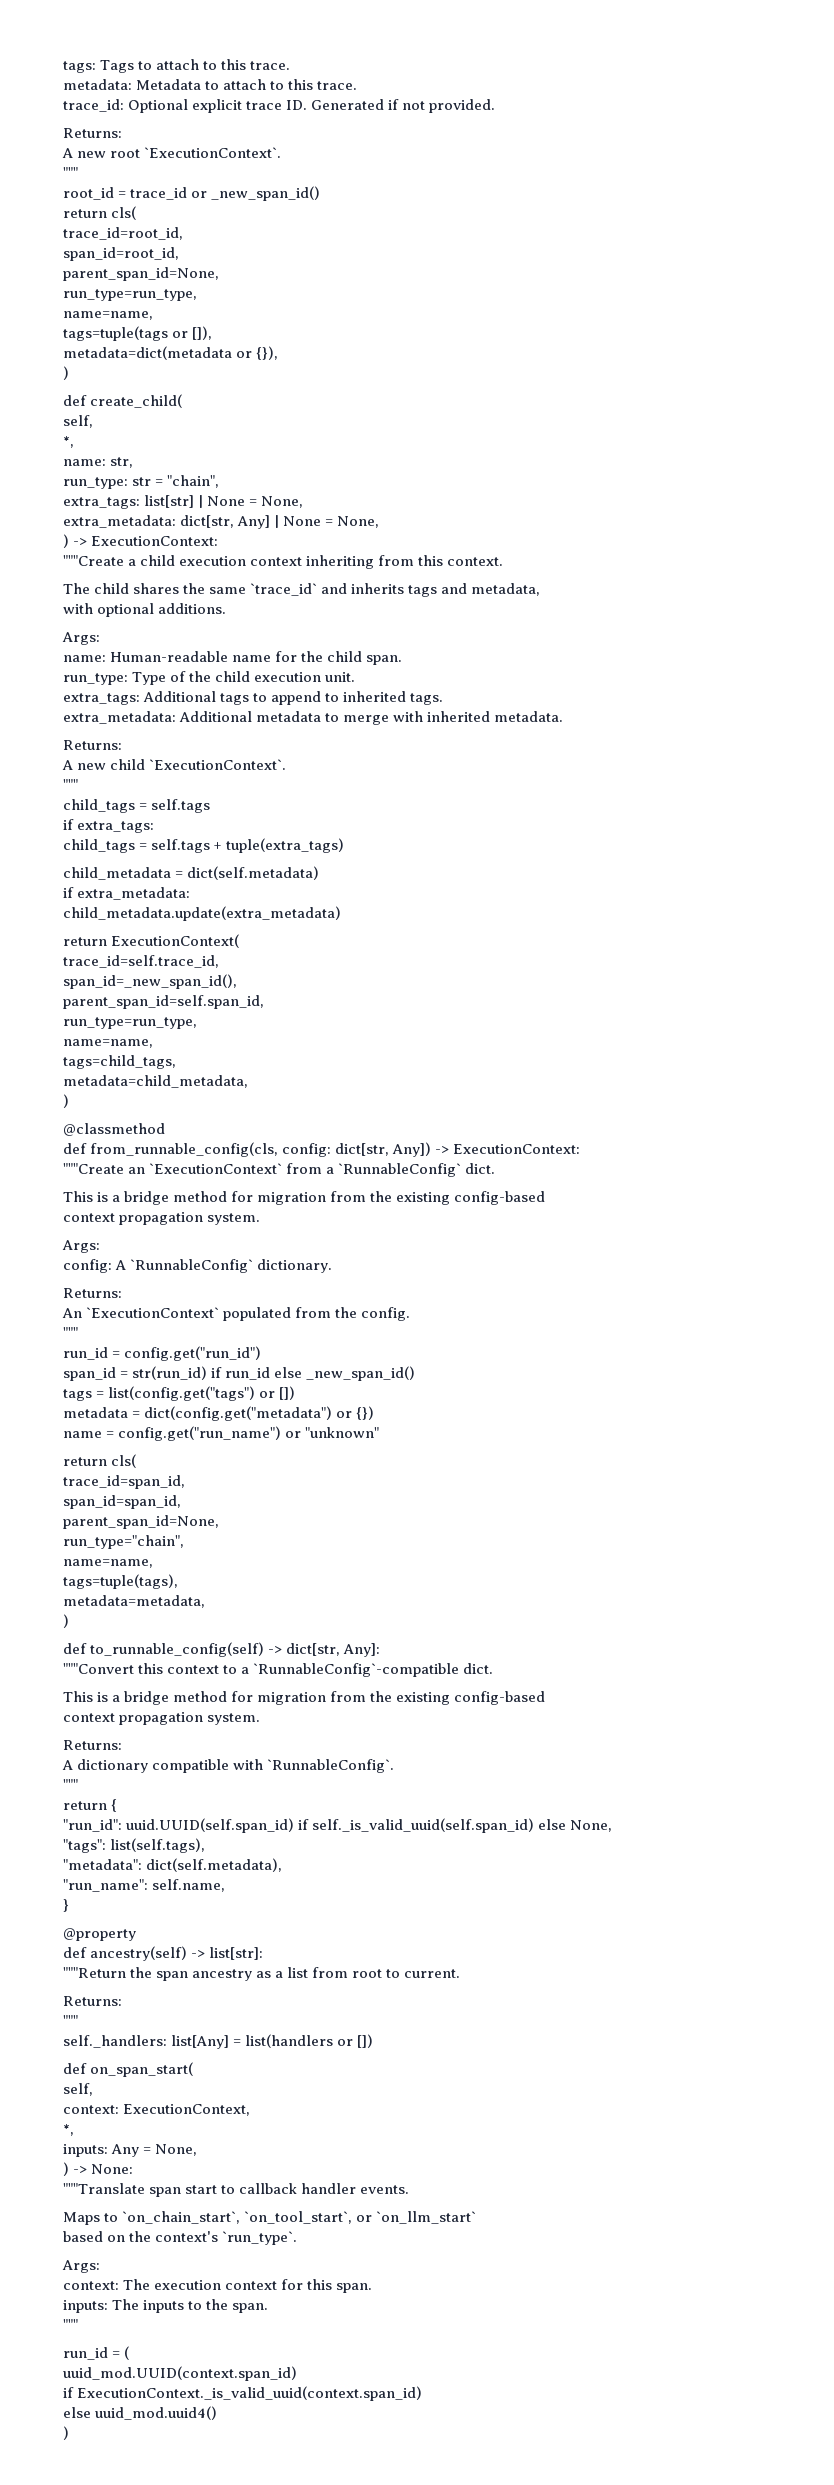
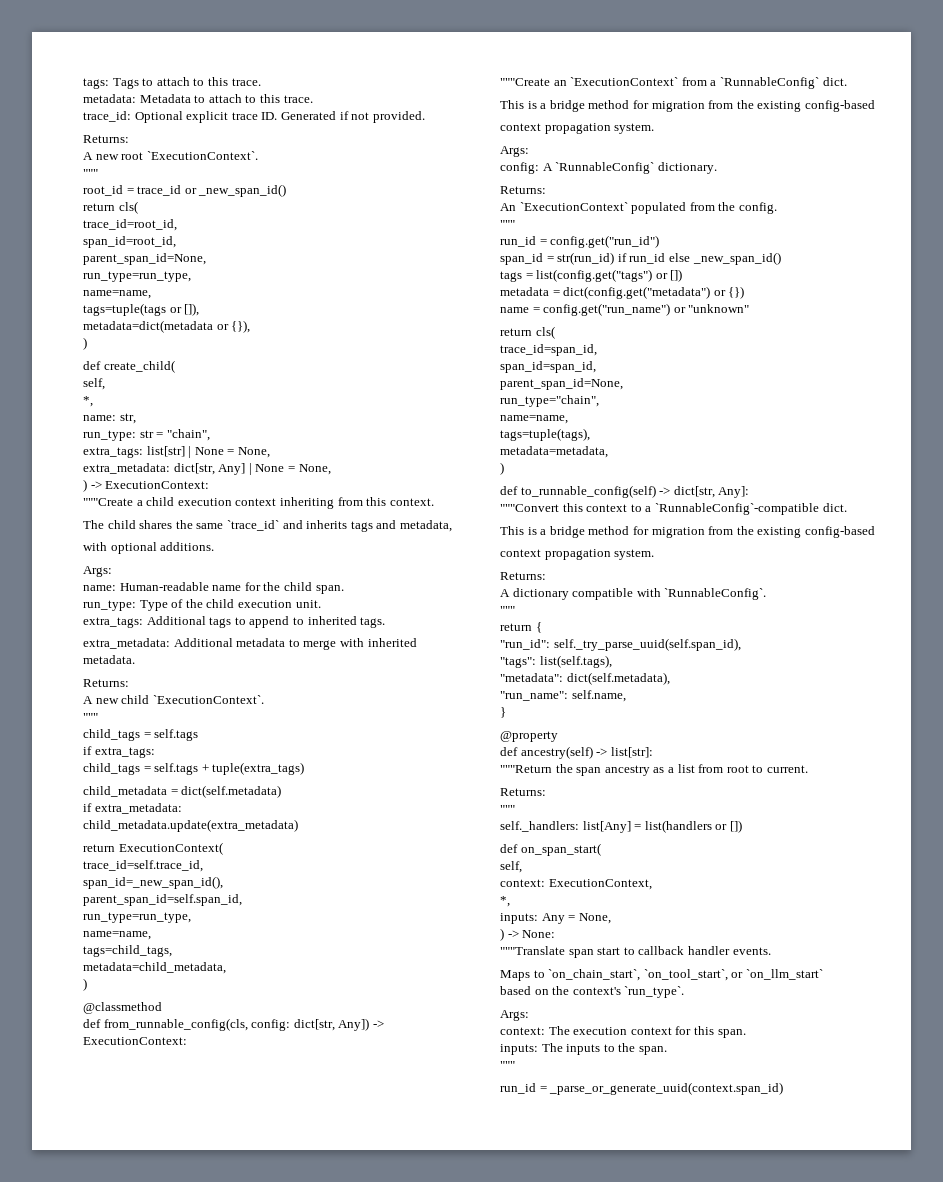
- "run_id": uuid.UUID(self.span_id) if self._is_valid_uuid(self.span_id) else None,
+ "run_id": self._try_parse_uuid(self.span_id),
- run_id = (
- uuid_mod.UUID(context.span_id)
- if ExecutionContext._is_valid_uuid(context.span_id)
- else uuid_mod.uuid4()
- )
+ run_id = _parse_or_generate_uuid(context.span_id)

